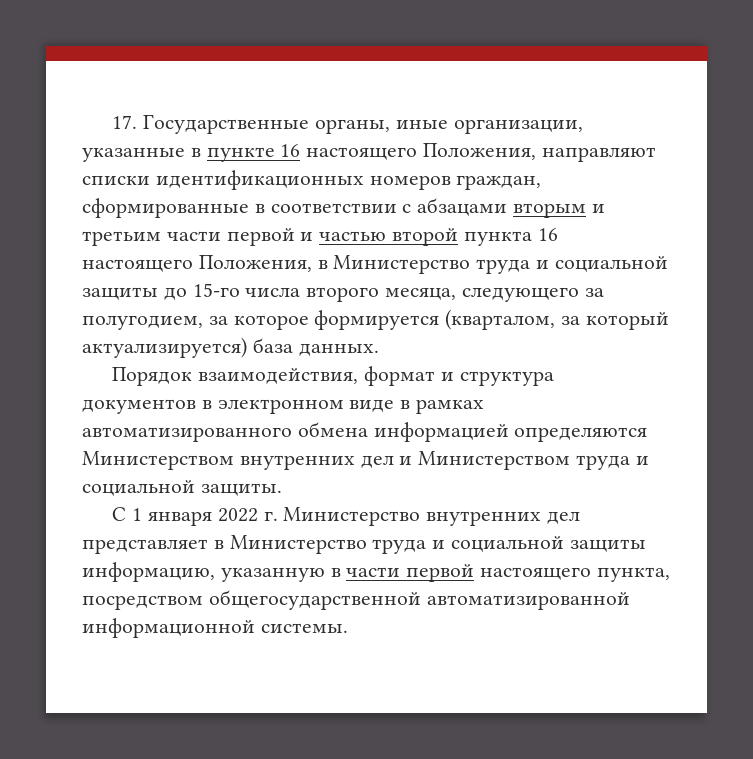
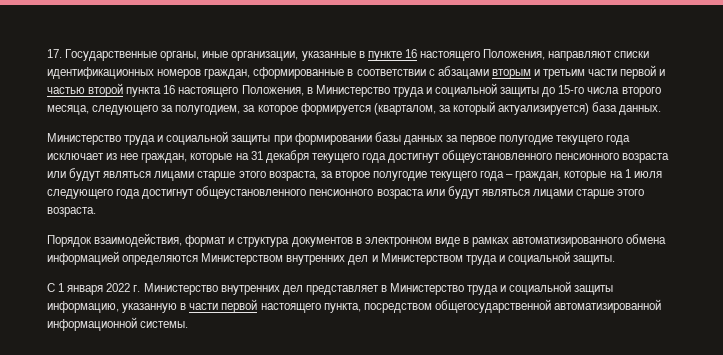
+ Министерство труда и социальной защиты при формировании базы данных за первое полугодие текущего года исключает из нее граждан, которые на 31 декабря текущего года достигнут общеустановленного пенсионного возраста или будут являться лицами старше этого возраста, за второе полугодие текущего года – граждан, которые на 1 июля следующего года достигнут общеустановленного пенсионного возраста или будут являться лицами старше этого возраста.

